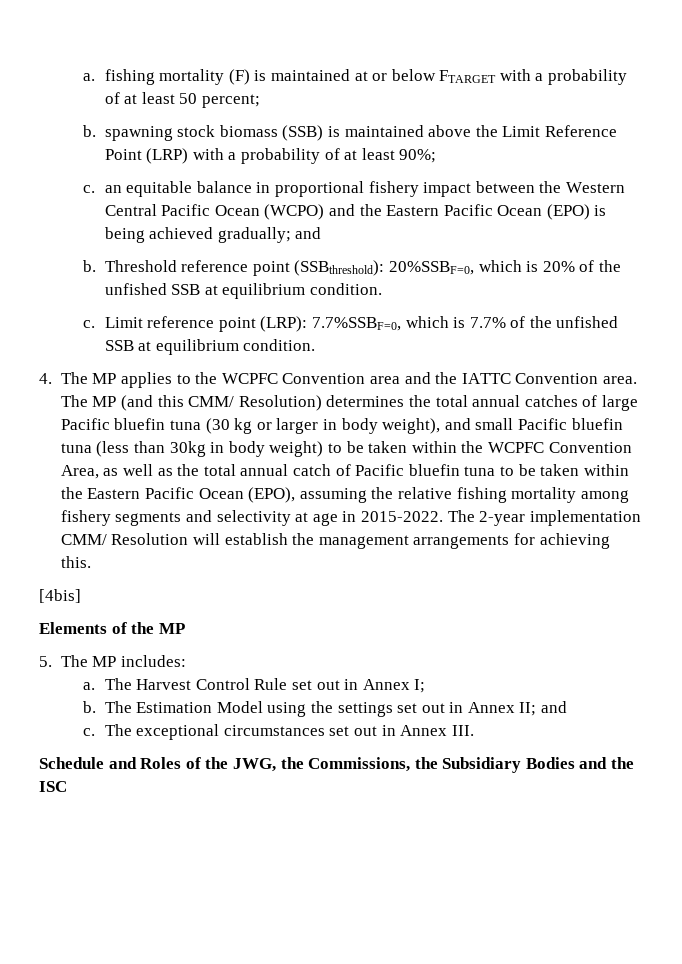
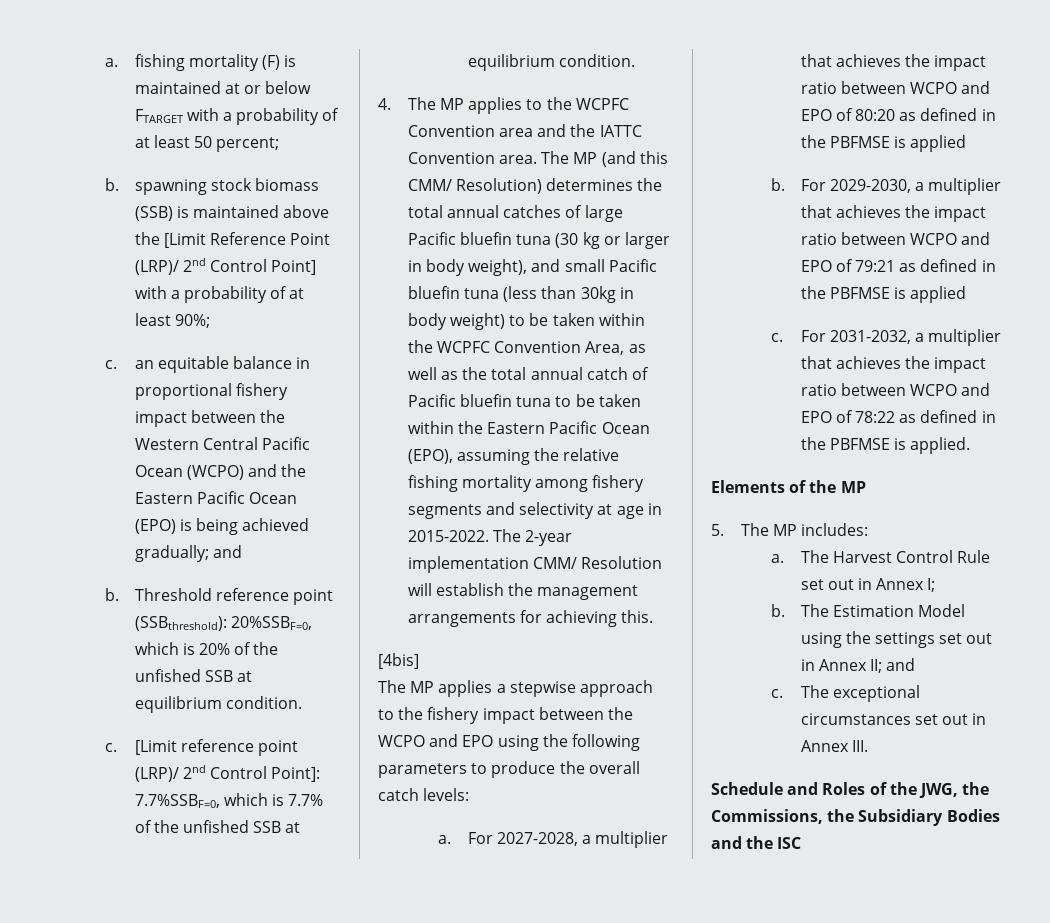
- b. spawning stock biomass (SSB) is maintained above the Limit Reference Point (LRP) with a probability of at least 90%;
+ b. spawning stock biomass (SSB) is maintained above the [Limit Reference Point (LRP)/ 2nd Control Point] with a probability of at least 90%;
- Limit reference point (LRP): 7.7%SSBF=0, which is 7.7% of the unfished SSB at equilibrium condition.
+ [Limit reference point (LRP)/ 2nd Control Point]: 7.7%SSBF=0, which is 7.7% of the unfished SSB at equilibrium condition.
+ The MP applies a stepwise approach to the fishery impact between the WCPO and EPO using the following parameters to produce the overall catch levels:
+ a. For 2027-2028, a multiplier that achieves the impact ratio between WCPO and EPO of 80:20 as defined in the PBFMSE is applied
+ b. For 2029-2030, a multiplier that achieves the impact ratio between WCPO and EPO of 79:21 as defined in the PBFMSE is applied
+ c. For 2031-2032, a multiplier that achieves the impact ratio between WCPO and EPO of 78:22 as defined in the PBFMSE is applied.

